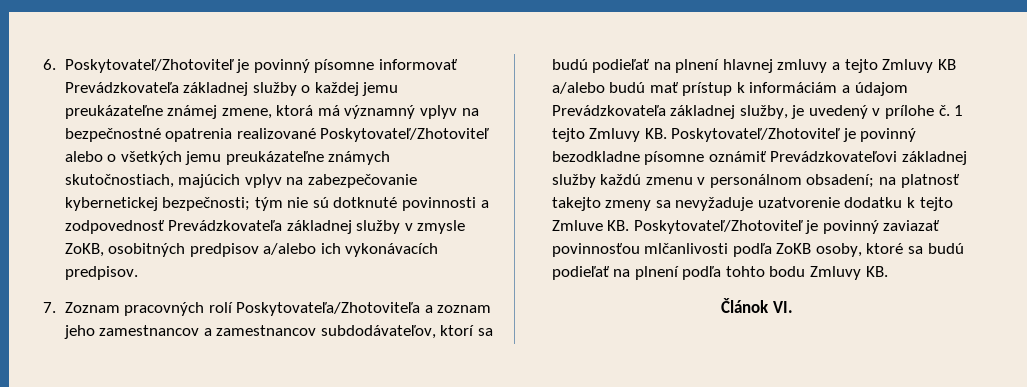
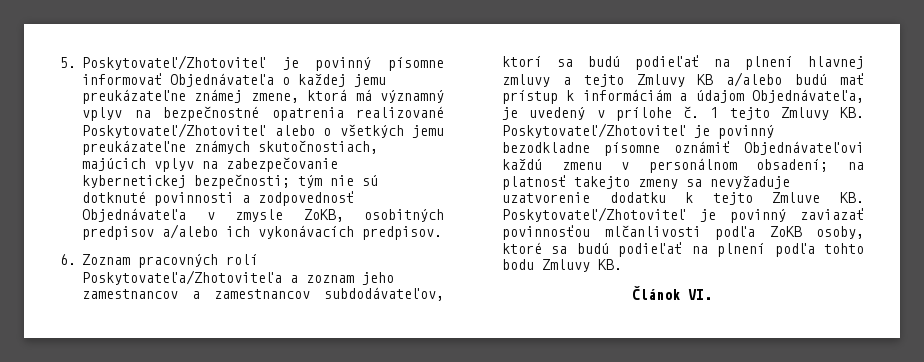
- 6. Poskytovateľ/Zhotoviteľ je povinný písomne informovať Prevádzkovateľa základnej služby o každej jemu preukázateľne známej zmene, ktorá má významný vplyv na bezpečnostné opatrenia realizované Poskytovateľ/Zhotoviteľ alebo o všetkých jemu preukázateľne známych skutočnostiach, majúcich vplyv na zabezpečovanie kybernetickej bezpečnosti; tým nie sú dotknuté povinnosti a zodpovednosť Prevádzkovateľa základnej služby v zmysle ZoKB, osobitných predpisov a/alebo ich vykonávacích predpisov.
+ 5. Poskytovateľ/Zhotoviteľ je povinný písomne informovať Objednávateľa o každej jemu preukázateľne známej zmene, ktorá má významný vplyv na bezpečnostné opatrenia realizované Poskytovateľ/Zhotoviteľ alebo o všetkých jemu preukázateľne známych skutočnostiach, majúcich vplyv na zabezpečovanie kybernetickej bezpečnosti; tým nie sú dotknuté povinnosti a zodpovednosť Objednávateľa v zmysle ZoKB, osobitných predpisov a/alebo ich vykonávacích predpisov.
- 7. Zoznam pracovných rolí Poskytovateľa/Zhotoviteľa a zoznam jeho zamestnancov a zamestnancov subdodávateľov, ktorí sa budú podieľať na plnení hlavnej zmluvy a tejto Zmluvy KB a/alebo budú mať prístup k informáciám a údajom Prevádzkovateľa základnej služby, je uvedený v prílohe č.
+ 6. Zoznam pracovných rolí Poskytovateľa/Zhotoviteľa a zoznam jeho zamestnancov a zamestnancov subdodávateľov, ktorí sa budú podieľať na plnení hlavnej zmluvy a tejto Zmluvy KB a/alebo budú mať prístup k informáciám a údajom Objednávateľa, je uvedený v prílohe č.
- 1 tejto Zmluvy KB. Poskytovateľ/Zhotoviteľ je povinný bezodkladne písomne oznámiť Prevádzkovateľovi základnej služby každú zmenu v personálnom obsadení; na platnosť takejto zmeny sa nevyžaduje uzatvorenie dodatku k tejto Zmluve KB. Poskytovateľ/Zhotoviteľ je povinný zaviazať povinnosťou mlčanlivosti podľa ZoKB osoby, ktoré sa budú podieľať na plnení podľa tohto bodu Zmluvy KB.
+ 1 tejto Zmluvy KB. Poskytovateľ/Zhotoviteľ je povinný bezodkladne písomne oznámiť Objednávateľovi každú zmenu v personálnom obsadení; na platnosť takejto zmeny sa nevyžaduje uzatvorenie dodatku k tejto Zmluve KB. Poskytovateľ/Zhotoviteľ je povinný zaviazať povinnosťou mlčanlivosti podľa ZoKB osoby, ktoré sa budú podieľať na plnení podľa tohto bodu Zmluvy KB.

